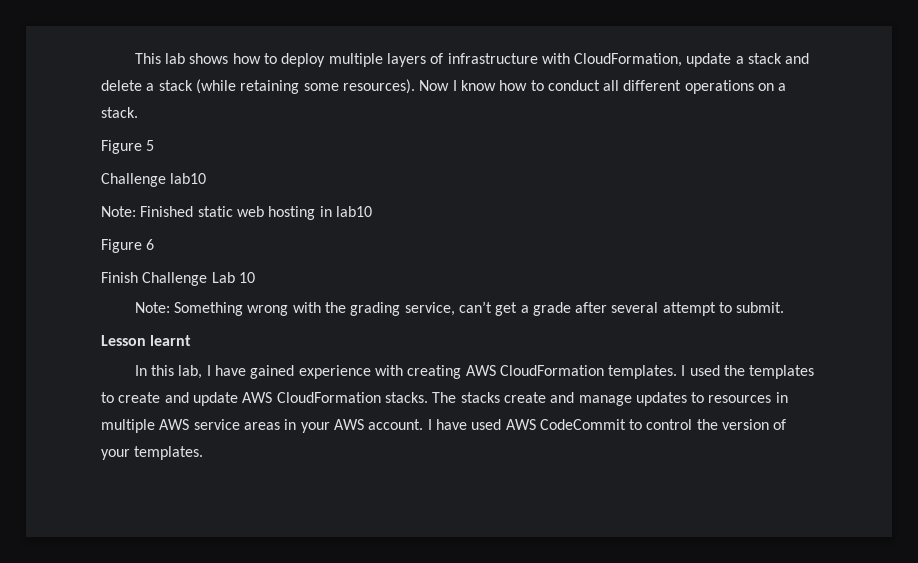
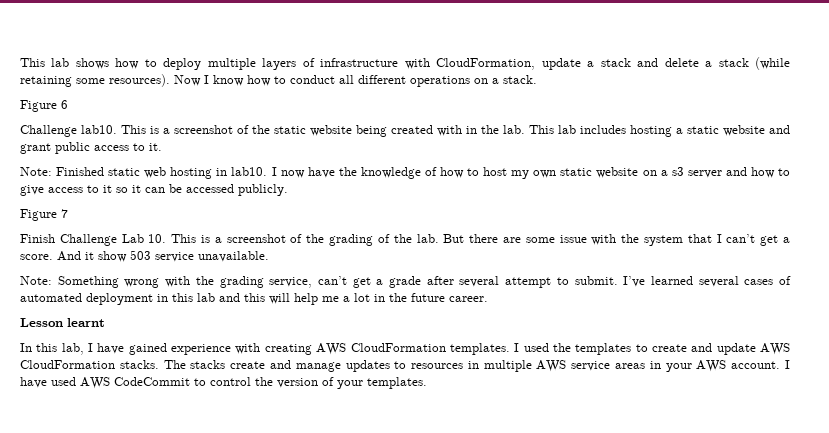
- Figure 5
- Challenge lab10
+ Figure 6
+ Challenge lab10. This is a screenshot of the static website being created with in the lab. This lab includes hosting a static website and grant public access to it.
- Note: Finished static web hosting in lab10
- Figure 6
+ Note: Finished static web hosting in lab10. I now have the knowledge of how to host my own static website on a s3 server and how to give access to it so it can be accessed publicly.
+ Figure 7
- Finish Challenge Lab 10
+ Finish Challenge Lab 10. This is a screenshot of the grading of the lab. But there are some issue with the system that I can’t get a score. And it show 503 service unavailable.
+ I’ve learned several cases of automated deployment in this lab and this will help me a lot in the future career.

